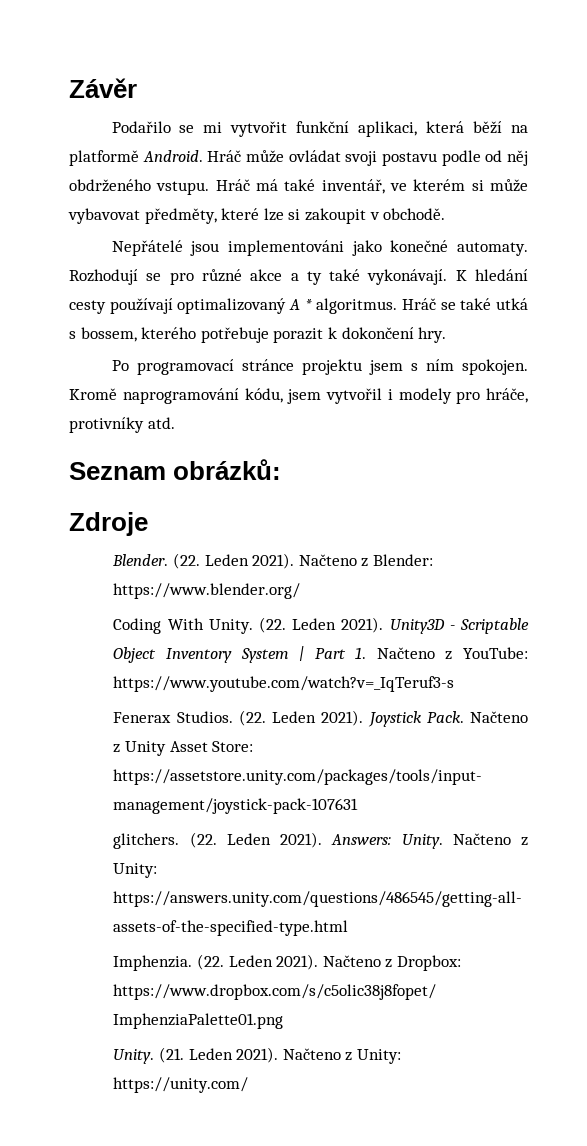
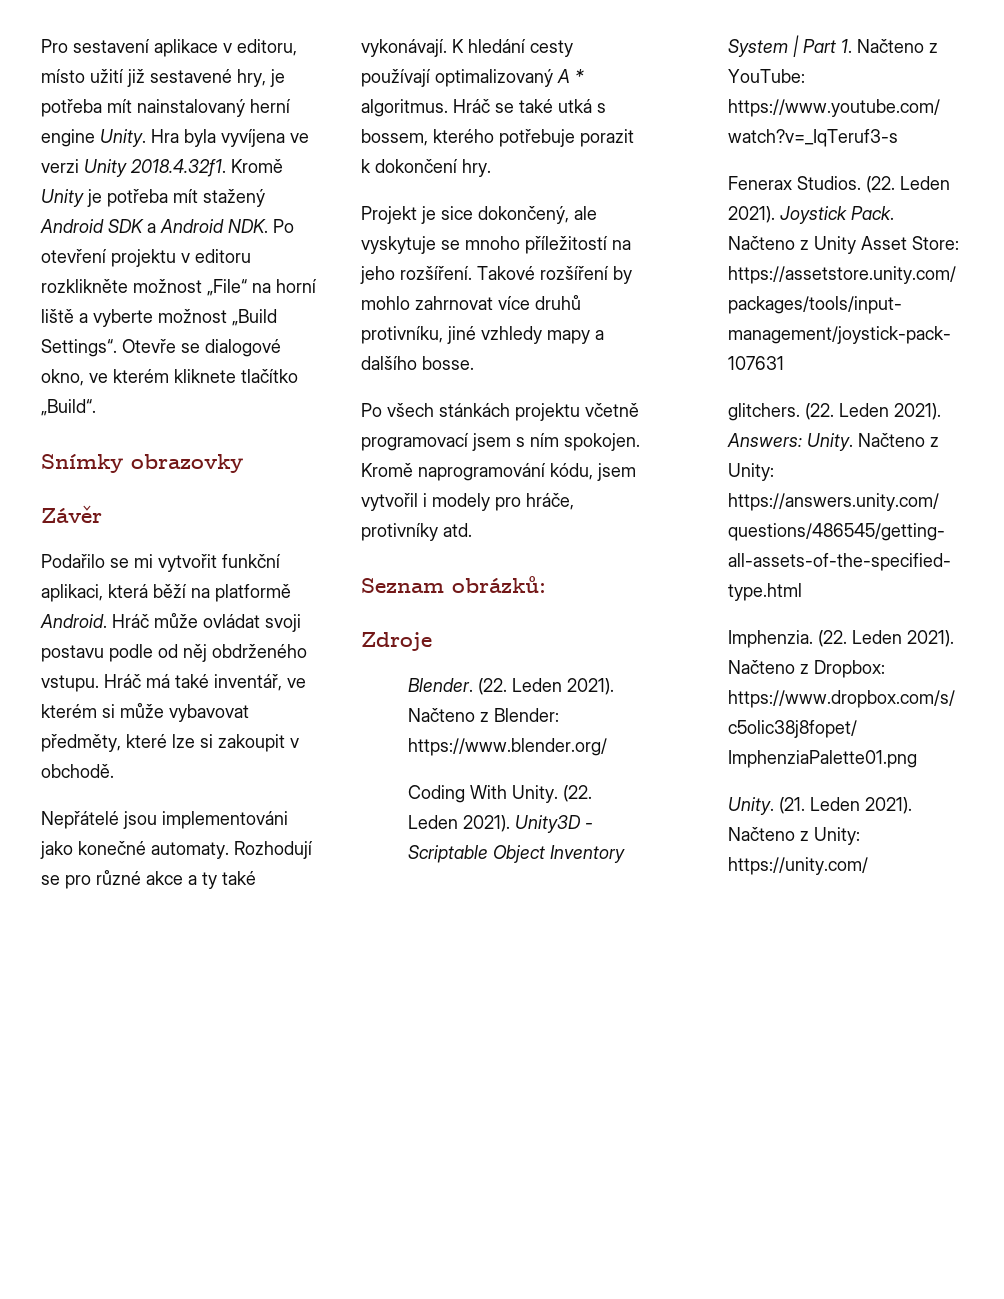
+ Pro sestavení aplikace v editoru, místo užití již sestavené hry, je potřeba mít nainstalovaný herní engine Unity. Hra byla vyvíjena ve verzi Unity 2018.4.32f1. Kromě Unity je potřeba mít stažený Android SDK a Android NDK. Po otevření projektu v editoru rozklikněte možnost „File“ na horní liště a vyberte možnost „Build Settings“. Otevře se dialogové okno, ve kterém kliknete tlačítko „Build“.
+ Snímky obrazovky
- Po programovací stránce projektu jsem s ním spokojen.
+ Projekt je sice dokončený, ale vyskytuje se mnoho příležitostí na jeho rozšíření. Takové rozšíření by mohlo zahrnovat více druhů protivníku, jiné vzhledy mapy a dalšího bosse.
+ Po všech stánkách projektu včetně programovací jsem s ním spokojen.

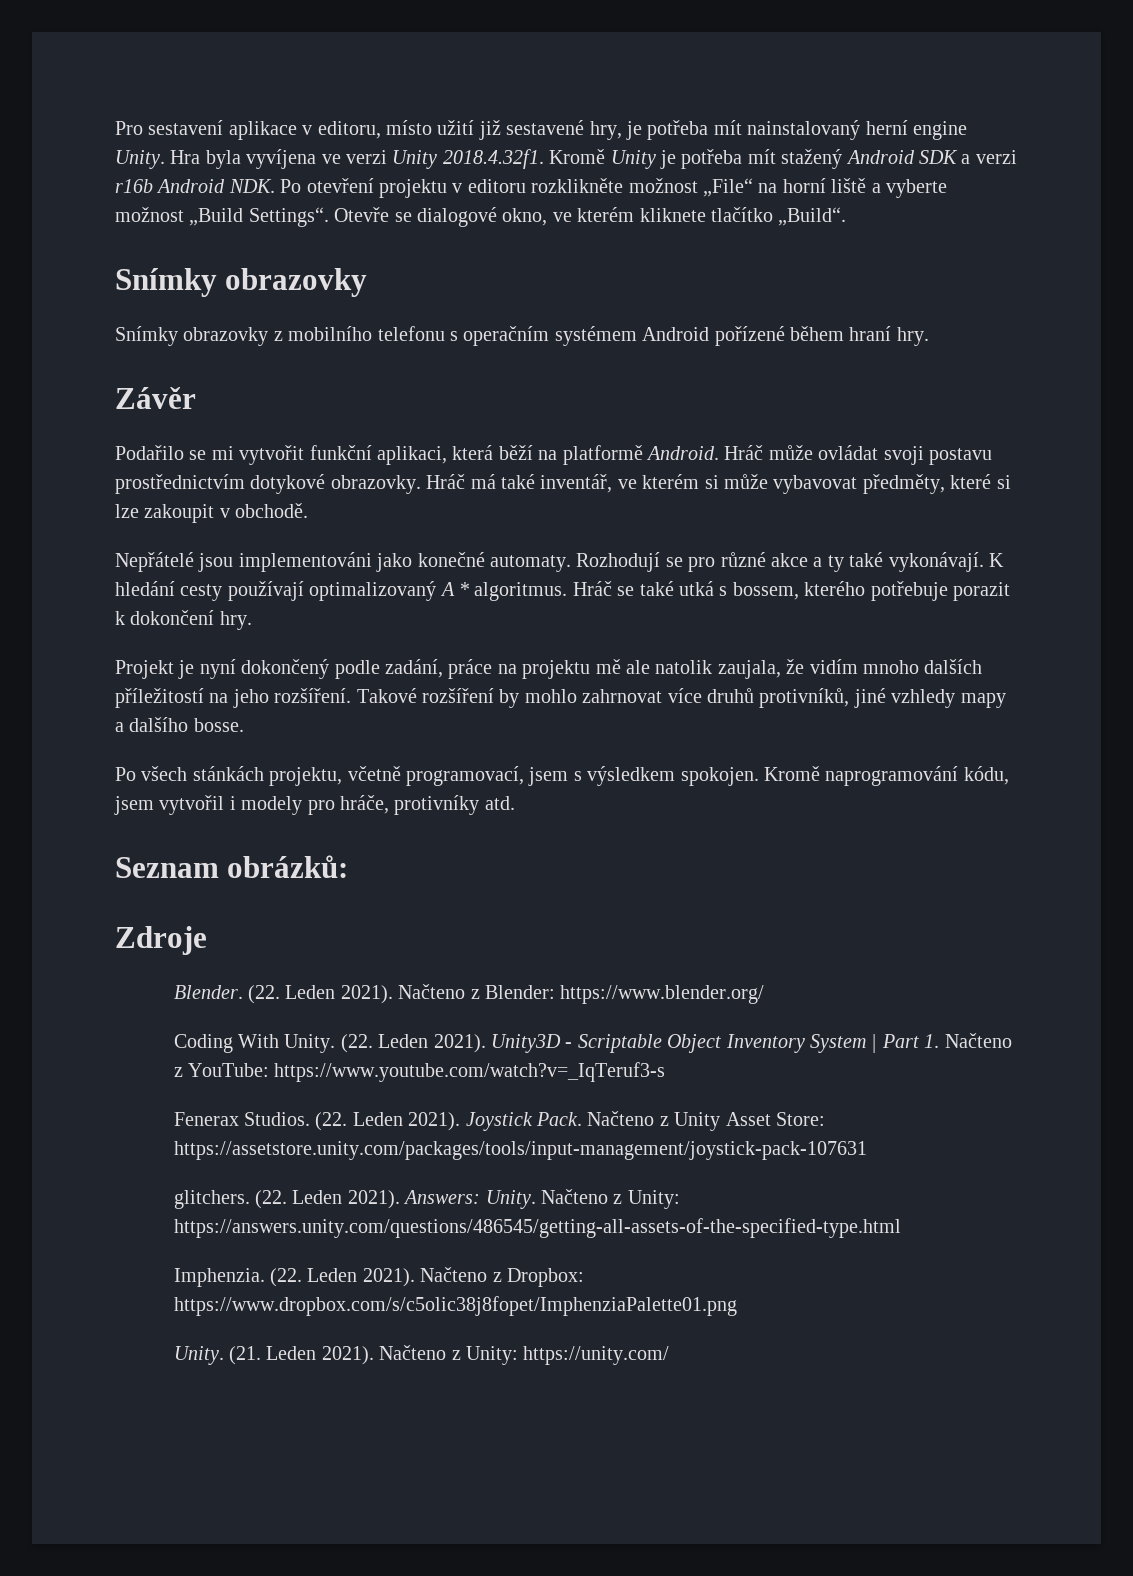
- Hra byla vyvíjena ve verzi Unity 2018.4.32f1. Kromě Unity je potřeba mít stažený Android SDK a Android NDK. Po otevření projektu v editoru rozklikněte možnost „File“ na horní liště a vyberte možnost „Build Settings“.
+ Hra byla vyvíjena ve verzi Unity 2018.4.32f1. Kromě Unity je potřeba mít stažený Android SDK a verzi r16b Android NDK. Po otevření projektu v editoru rozklikněte možnost „File“ na horní liště a vyberte možnost „Build Settings“.
+ Snímky obrazovky z mobilního telefonu s operačním systémem Android pořízené během hraní hry.
- Hráč může ovládat svoji postavu podle od něj obdrženého vstupu.
+ Hráč může ovládat svoji postavu prostřednictvím dotykové obrazovky.
- Hráč má také inventář, ve kterém si může vybavovat předměty, které lze si zakoupit v obchodě.
+ Hráč má také inventář, ve kterém si může vybavovat předměty, které si lze zakoupit v obchodě.
- Projekt je sice dokončený, ale vyskytuje se mnoho příležitostí na jeho rozšíření.
+ Projekt je nyní dokončený podle zadání, práce na projektu mě ale natolik zaujala, že vidím mnoho dalších příležitostí na jeho rozšíření.
- Takové rozšíření by mohlo zahrnovat více druhů protivníku, jiné vzhledy mapy a dalšího bosse.
+ Takové rozšíření by mohlo zahrnovat více druhů protivníků, jiné vzhledy mapy a dalšího bosse.
- Po všech stánkách projektu včetně programovací jsem s ním spokojen.
+ Po všech stánkách projektu, včetně programovací, jsem s výsledkem spokojen.

